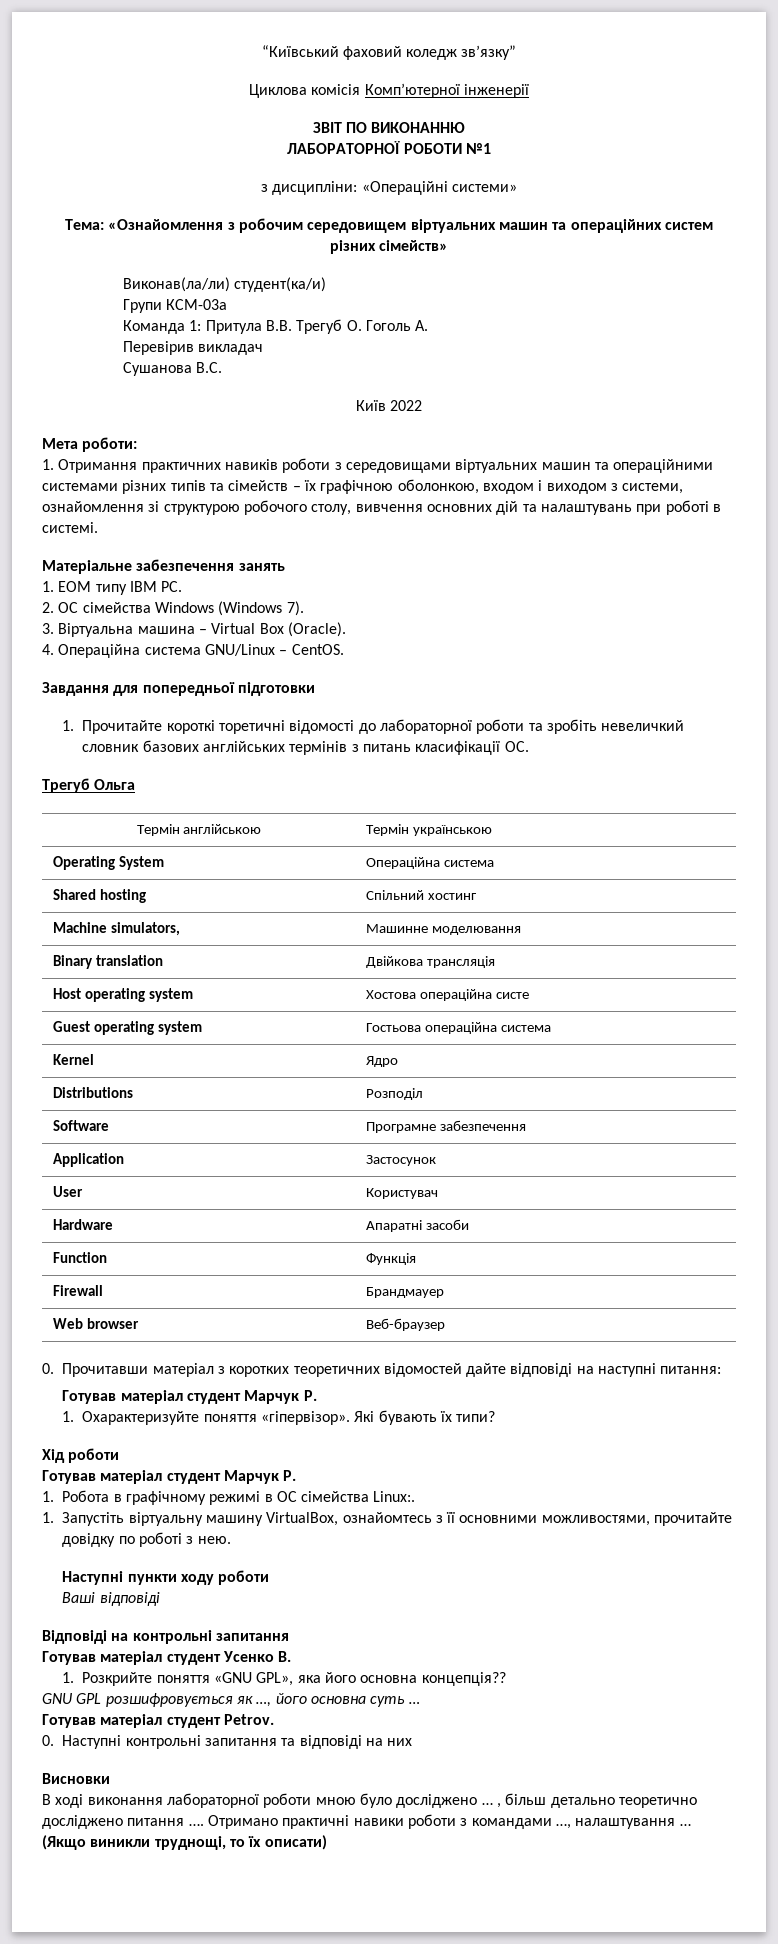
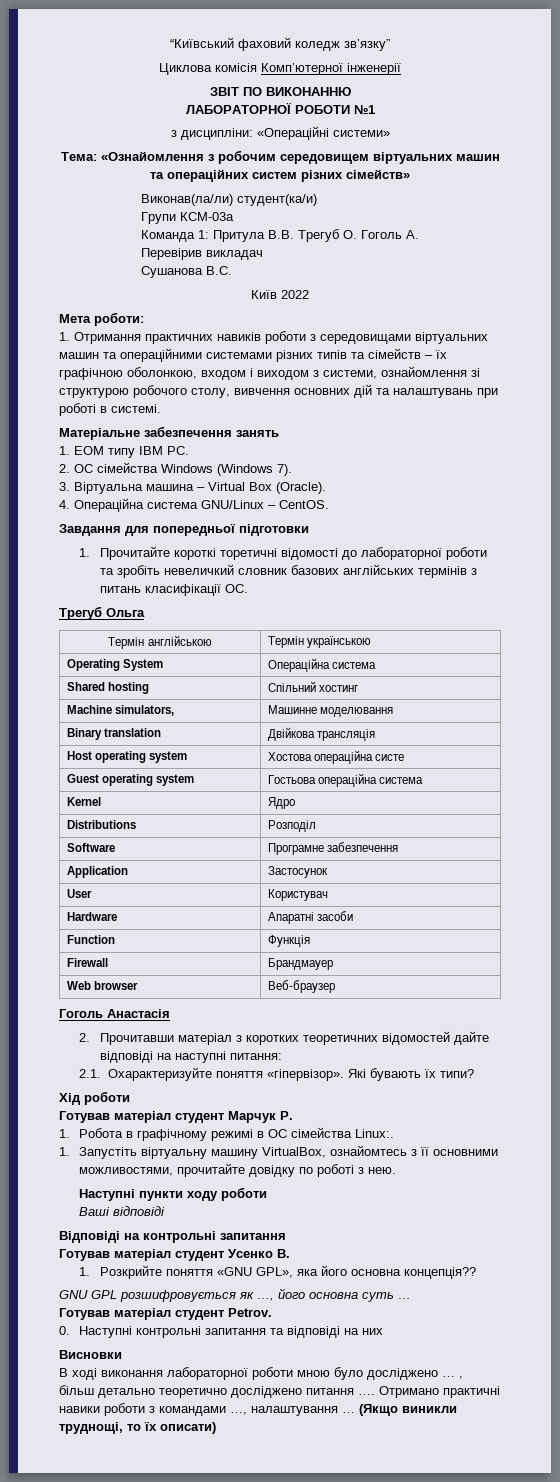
- 0. Прочитавши матеріал з коротких теоретичних відомостей дайте відповіді на наступні питання:
- Готував матеріал студент Марчук Р.
- 1. Охарактеризуйте поняття «гіпервізор».
+ Гоголь Анастасія
+ 2. Прочитавши матеріал з коротких теоретичних відомостей дайте відповіді на наступні питання:
+ 2.1. Охарактеризуйте поняття «гіпервізор».

